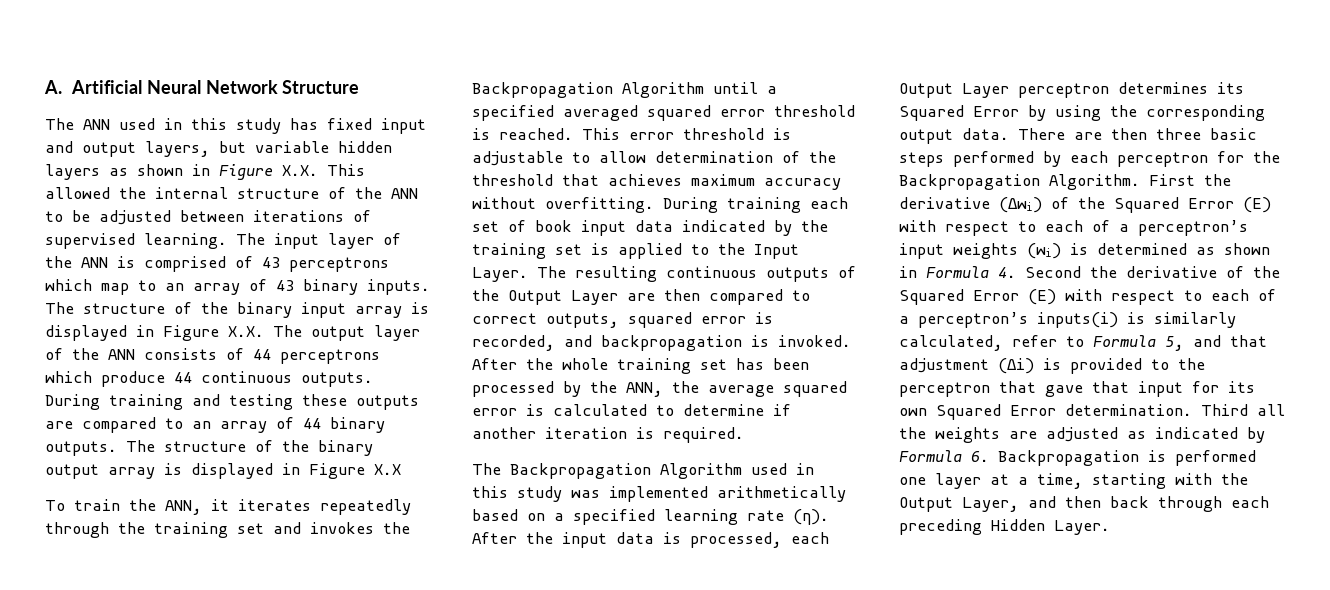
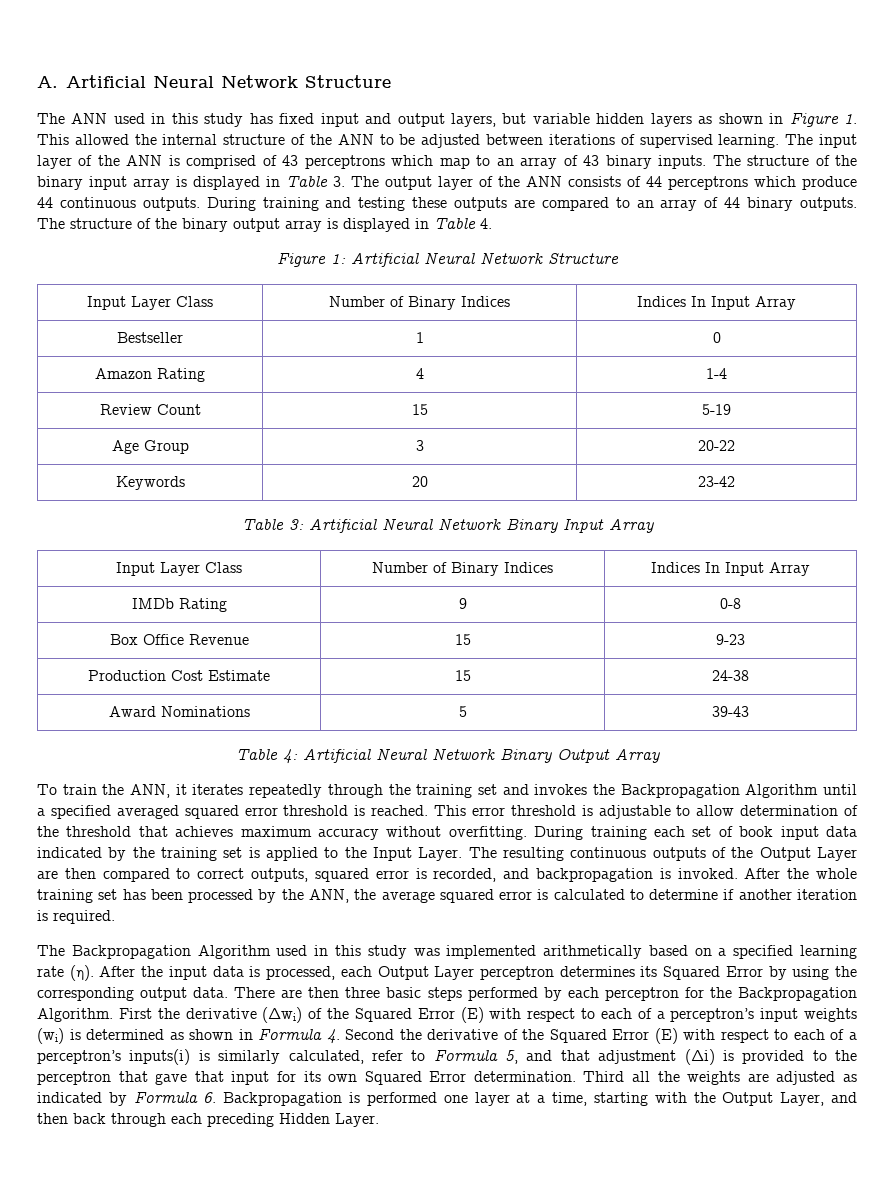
- The ANN used in this study has fixed input and output layers, but variable hidden layers as shown in Figure X.X. This allowed the internal structure of the ANN to be adjusted between iterations of supervised learning.
+ The ANN used in this study has fixed input and output layers, but variable hidden layers as shown in Figure 1. This allowed the internal structure of the ANN to be adjusted between iterations of supervised learning.
- The structure of the binary input array is displayed in Figure X.X. The output layer of the ANN consists of 44 perceptrons which produce 44 continuous outputs.
+ The structure of the binary input array is displayed in Table 3. The output layer of the ANN consists of 44 perceptrons which produce 44 continuous outputs.
- The structure of the binary output array is displayed in Figure X.X
+ The structure of the binary output array is displayed in Table 4.
+ Figure 1: Artificial Neural Network Structure
+ Input Layer Class | Number of Binary Indices | Indices In Input Array
+ Bestseller | 1 | 0
+ Amazon Rating | 4 | 1-4
+ Review Count | 15 | 5-19
+ Age Group | 3 | 20-22
+ Keywords | 20 | 23-42
+ Table 3: Artificial Neural Network Binary Input Array
+ Input Layer Class | Number of Binary Indices | Indices In Input Array
+ IMDb Rating | 9 | 0-8
+ Box Office Revenue | 15 | 9-23
+ Production Cost Estimate | 15 | 24-38
+ Award Nominations | 5 | 39-43
+ Table 4: Artificial Neural Network Binary Output Array

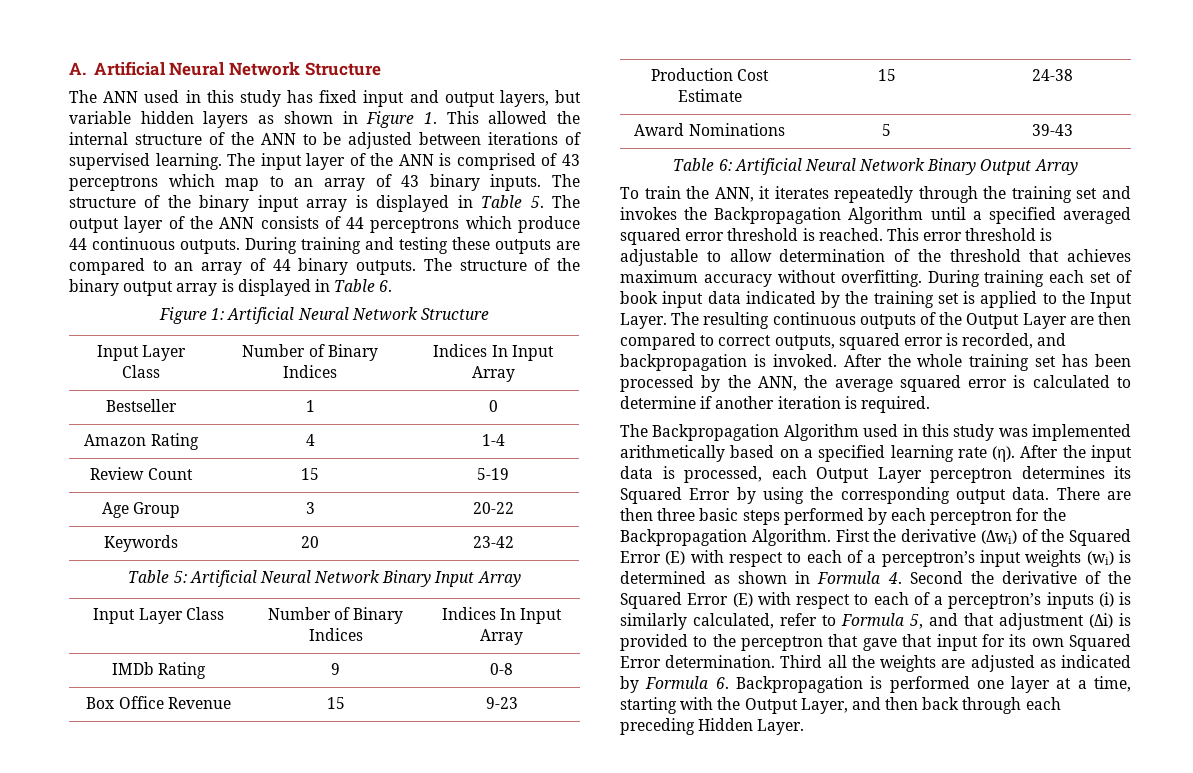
- The structure of the binary input array is displayed in Table 3. The output layer of the ANN consists of 44 perceptrons which produce 44 continuous outputs.
+ The structure of the binary input array is displayed in Table 5. The output layer of the ANN consists of 44 perceptrons which produce 44 continuous outputs.
- The structure of the binary output array is displayed in Table 4.
+ The structure of the binary output array is displayed in Table 6.
- Table 3: Artificial Neural Network Binary Input Array
+ Table 5: Artificial Neural Network Binary Input Array
- Table 4: Artificial Neural Network Binary Output Array
+ Table 6: Artificial Neural Network Binary Output Array
- First the derivative (Δwi) of the Squared Error (E) with respect to each of a perceptron’s input weights (wi) is determined as shown in Formula 4. Second the derivative of the Squared Error (E) with respect to each of a perceptron’s inputs(i) is similarly calculated, refer to Formula 5, and that adjustment (Δi) is provided to the perceptron that gave that input for its own Squared Error determination.
+ First the derivative (Δwi) of the Squared Error (E) with respect to each of a perceptron’s input weights (wi) is determined as shown in Formula 4. Second the derivative of the Squared Error (E) with respect to each of a perceptron’s inputs (i) is similarly calculated, refer to Formula 5, and that adjustment (Δi) is provided to the perceptron that gave that input for its own Squared Error determination.

